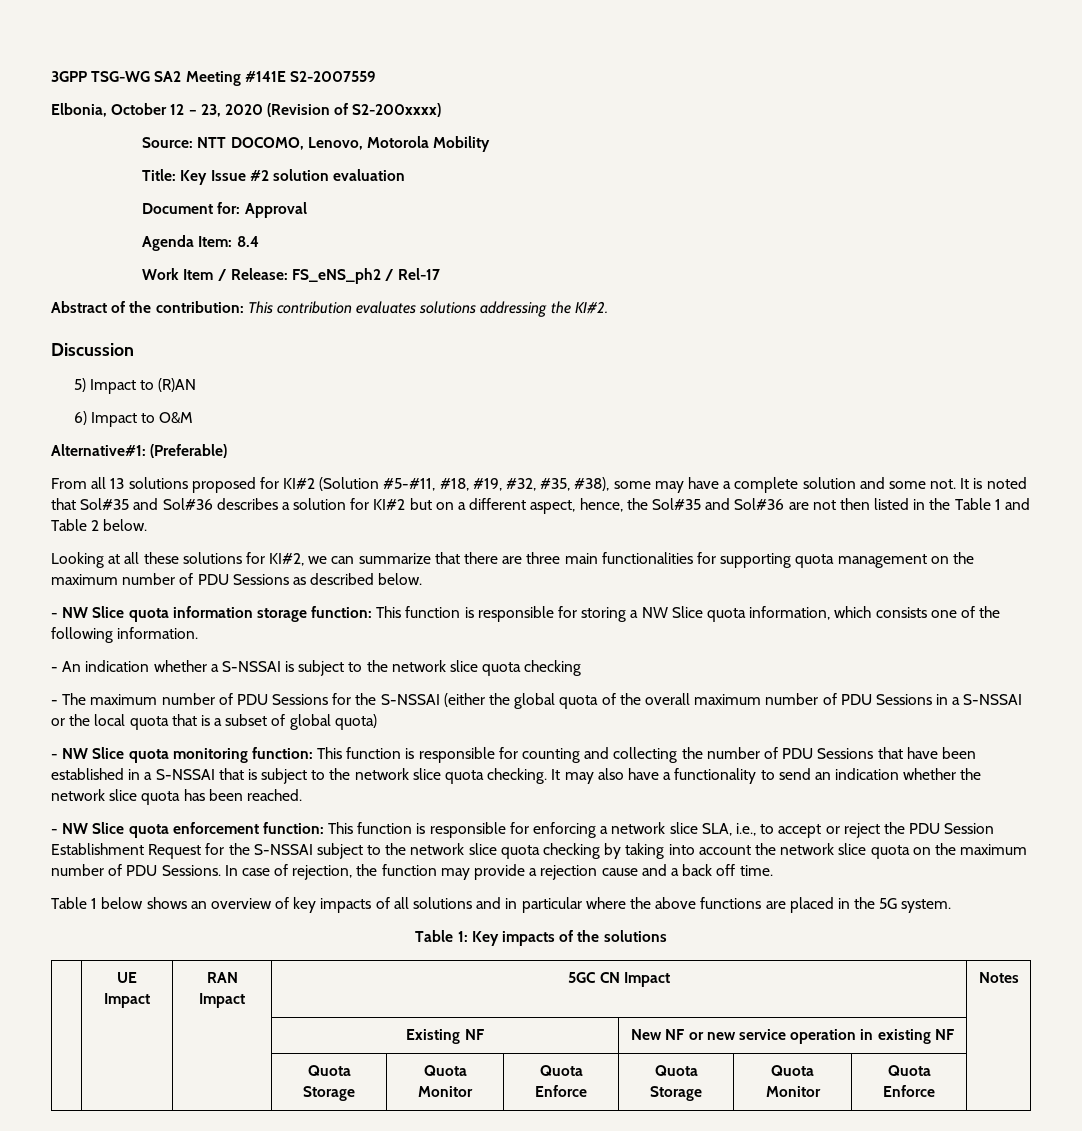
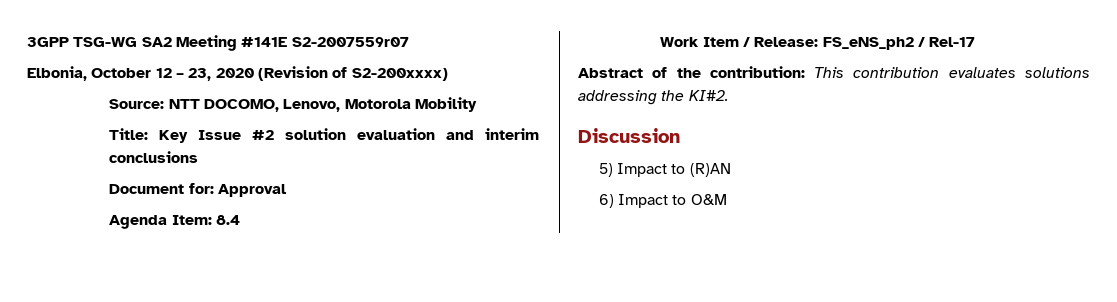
- 3GPP TSG-WG SA2 Meeting #141E S2-2007559
+ 3GPP TSG-WG SA2 Meeting #141E S2-2007559r07
- Title: Key Issue #2 solution evaluation
+ Title: Key Issue #2 solution evaluation and interim conclusions
- Alternative#1: (Preferable)
- From all 13 solutions proposed for KI#2 (Solution #5-#11, #18, #19, #32, #35, #38), some may have a complete solution and some not. It is noted that Sol#35 and Sol#36 describes a solution for KI#2 but on a different aspect, hence, the Sol#35 and Sol#36 are not then listed in the Table 1 and Table 2 below.
- Looking at all these solutions for KI#2, we can summarize that there are three main functionalities for supporting quota management on the maximum number of PDU Sessions as described below.
- - NW Slice quota information storage function: This function is responsible for storing a NW Slice quota information, which consists one of the following information.
- - An indication whether a S-NSSAI is subject to the network slice quota checking
- - The maximum number of PDU Sessions for the S-NSSAI (either the global quota of the overall maximum number of PDU Sessions in a S-NSSAI or the local quota that is a subset of global quota)
- - NW Slice quota monitoring function: This function is responsible for counting and collecting the number of PDU Sessions that have been established in a S-NSSAI that is subject to the network slice quota checking. It may also have a functionality to send an indication whether the network slice quota has been reached.
- - NW Slice quota enforcement function: This function is responsible for enforcing a network slice SLA, i.e., to accept or reject the PDU Session Establishment Request for the S-NSSAI subject to the network slice quota checking by taking into account the network slice quota on the maximum number of PDU Sessions. In case of rejection, the function may provide a rejection cause and a back off time.
- Table 1 below shows an overview of key impacts of all solutions and in particular where the above functions are placed in the 5G system.
- Table 1: Key impacts of the solutions
- | UE Impact | RAN Impact | 5GC CN Impact | Notes
- | | | Existing NF | New NF or new service operation in existing NF |
- | | | Quota Storage | Quota Monitor | Quota Enforce | Quota Storage | Quota Monitor | Quota Enforce |

